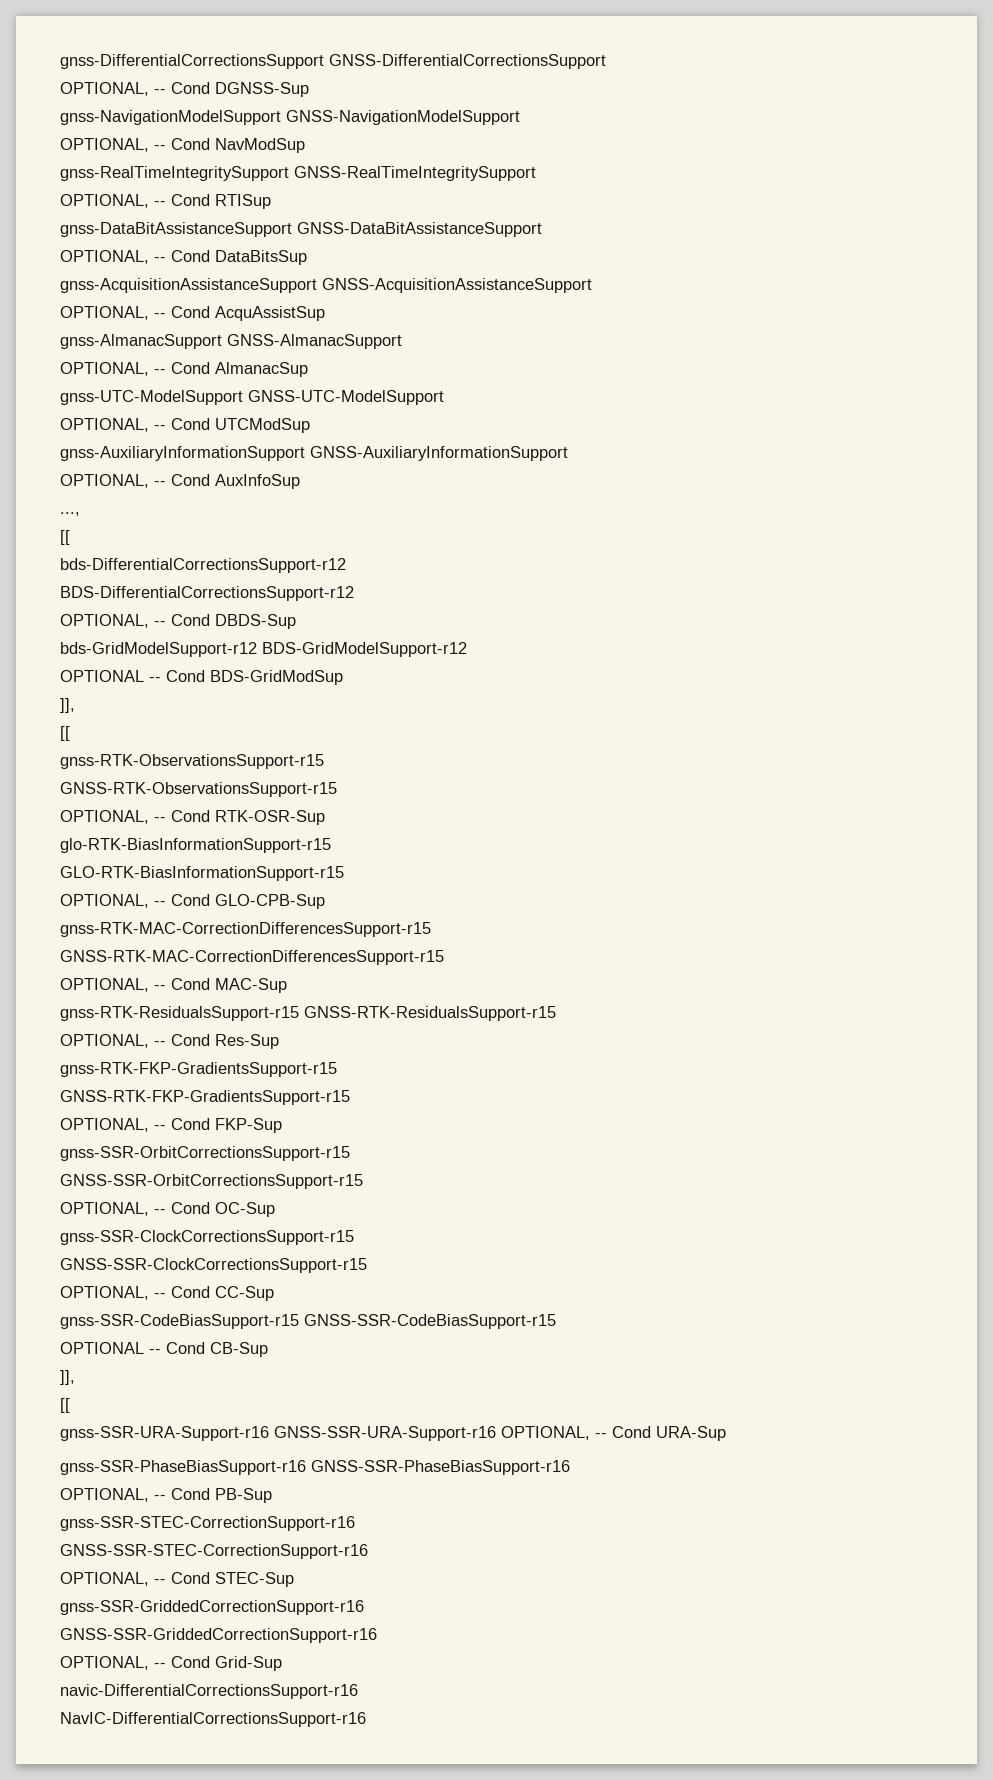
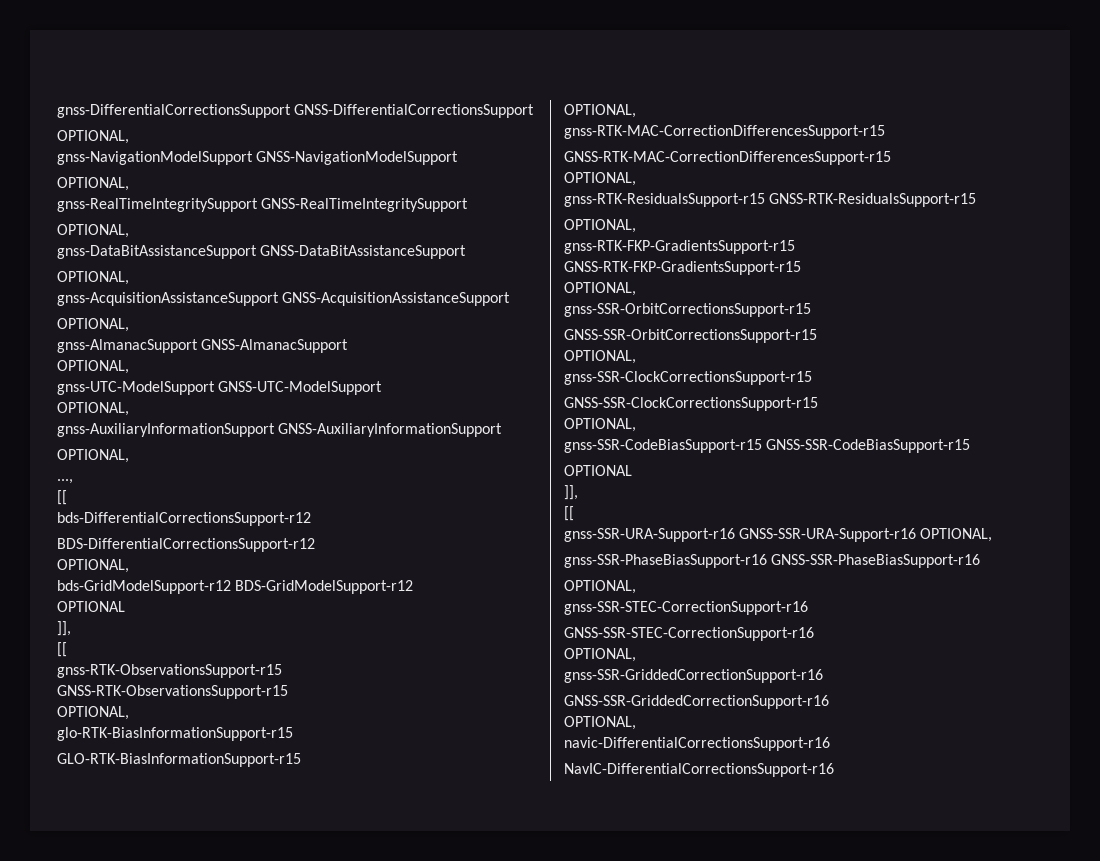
  gnss-DifferentialCorrectionsSupport GNSS-DifferentialCorrectionsSupport
- OPTIONAL, -- Cond DGNSS-Sup
+ OPTIONAL,
  gnss-NavigationModelSupport GNSS-NavigationModelSupport
- OPTIONAL, -- Cond NavModSup
+ OPTIONAL,
  gnss-RealTimeIntegritySupport GNSS-RealTimeIntegritySupport
- OPTIONAL, -- Cond RTISup
+ OPTIONAL,
  gnss-DataBitAssistanceSupport GNSS-DataBitAssistanceSupport
- OPTIONAL, -- Cond DataBitsSup
+ OPTIONAL,
  gnss-AcquisitionAssistanceSupport GNSS-AcquisitionAssistanceSupport
- OPTIONAL, -- Cond AcquAssistSup
+ OPTIONAL,
  gnss-AlmanacSupport GNSS-AlmanacSupport
- OPTIONAL, -- Cond AlmanacSup
+ OPTIONAL,
  gnss-UTC-ModelSupport GNSS-UTC-ModelSupport
- OPTIONAL, -- Cond UTCModSup
+ OPTIONAL,
  gnss-AuxiliaryInformationSupport GNSS-AuxiliaryInformationSupport
- OPTIONAL, -- Cond AuxInfoSup
+ OPTIONAL,
  BDS-DifferentialCorrectionsSupport-r12
- OPTIONAL, -- Cond DBDS-Sup
+ OPTIONAL,
  bds-GridModelSupport-r12 BDS-GridModelSupport-r12
- OPTIONAL -- Cond BDS-GridModSup
+ OPTIONAL
  GNSS-RTK-ObservationsSupport-r15
- OPTIONAL, -- Cond RTK-OSR-Sup
+ OPTIONAL,
  GLO-RTK-BiasInformationSupport-r15
- OPTIONAL, -- Cond GLO-CPB-Sup
+ OPTIONAL,
  GNSS-RTK-MAC-CorrectionDifferencesSupport-r15
- OPTIONAL, -- Cond MAC-Sup
+ OPTIONAL,
  gnss-RTK-ResidualsSupport-r15 GNSS-RTK-ResidualsSupport-r15
- OPTIONAL, -- Cond Res-Sup
+ OPTIONAL,
  GNSS-RTK-FKP-GradientsSupport-r15
- OPTIONAL, -- Cond FKP-Sup
+ OPTIONAL,
  GNSS-SSR-OrbitCorrectionsSupport-r15
- OPTIONAL, -- Cond OC-Sup
+ OPTIONAL,
  GNSS-SSR-ClockCorrectionsSupport-r15
- OPTIONAL, -- Cond CC-Sup
+ OPTIONAL,
  gnss-SSR-CodeBiasSupport-r15 GNSS-SSR-CodeBiasSupport-r15
- OPTIONAL -- Cond CB-Sup
+ OPTIONAL
- gnss-SSR-URA-Support-r16 GNSS-SSR-URA-Support-r16 OPTIONAL, -- Cond URA-Sup
+ gnss-SSR-URA-Support-r16 GNSS-SSR-URA-Support-r16 OPTIONAL,
  gnss-SSR-PhaseBiasSupport-r16 GNSS-SSR-PhaseBiasSupport-r16
- OPTIONAL, -- Cond PB-Sup
+ OPTIONAL,
  GNSS-SSR-STEC-CorrectionSupport-r16
- OPTIONAL, -- Cond STEC-Sup
+ OPTIONAL,
  GNSS-SSR-GriddedCorrectionSupport-r16
- OPTIONAL, -- Cond Grid-Sup
+ OPTIONAL,

